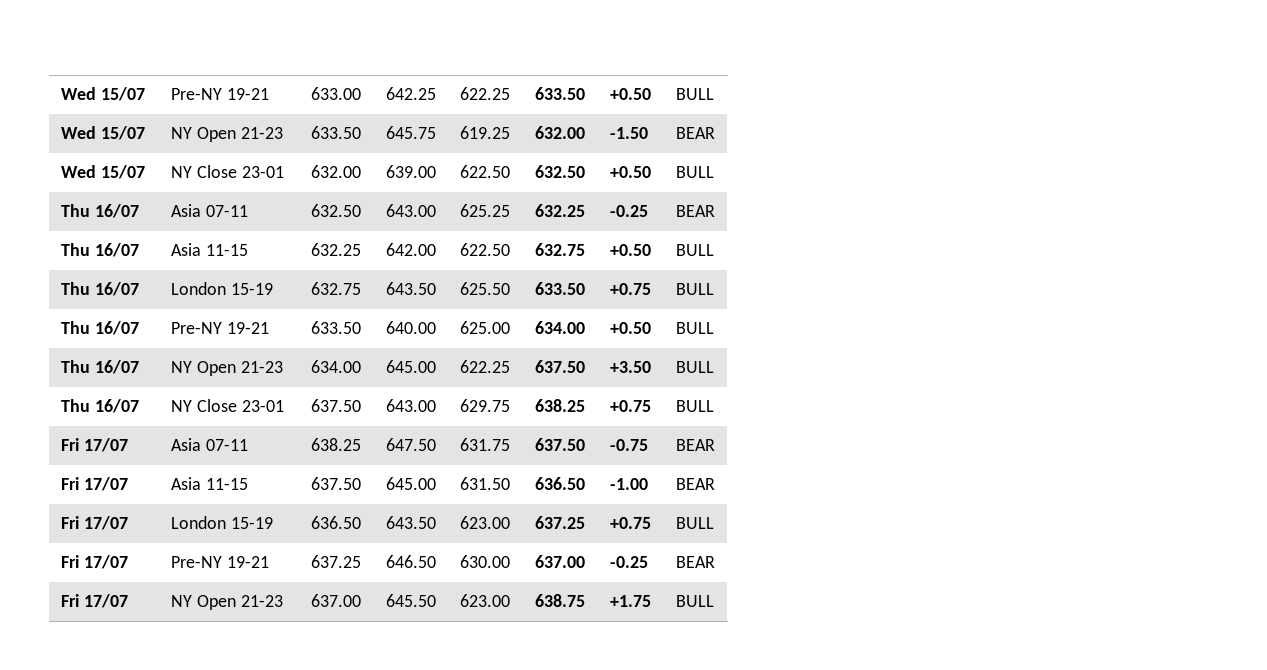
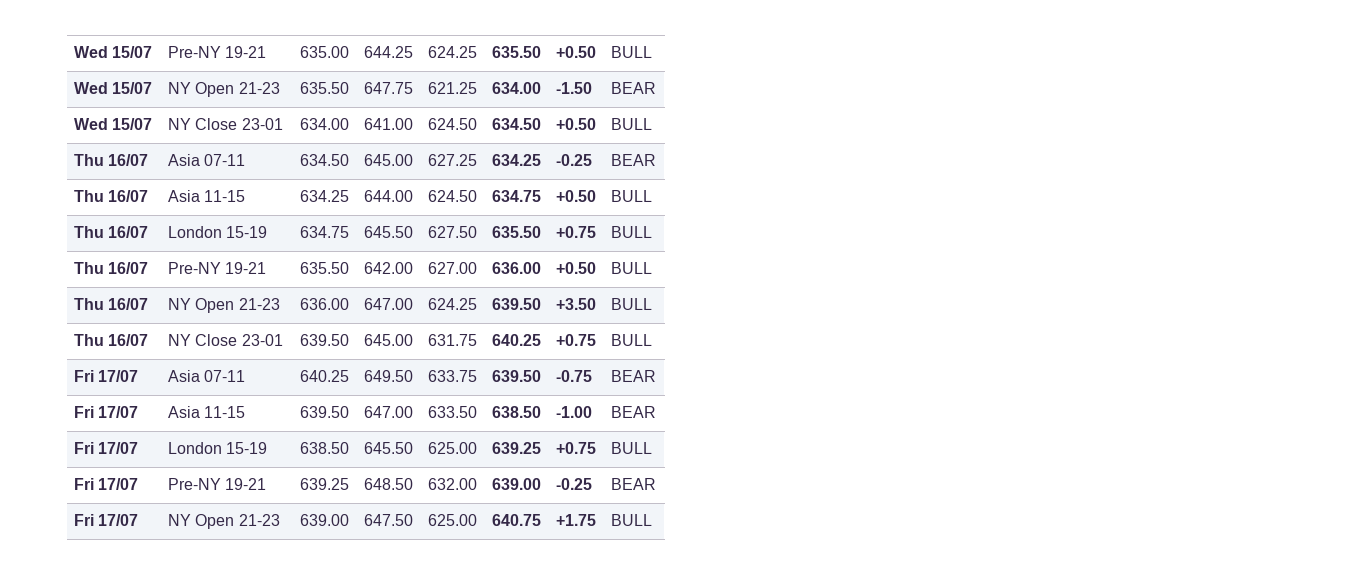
- Wed 15/07 | Pre-NY 19-21 | 633.00 | 642.25 | 622.25 | 633.50 | +0.50 | BULL
+ Wed 15/07 | Pre-NY 19-21 | 635.00 | 644.25 | 624.25 | 635.50 | +0.50 | BULL
- Wed 15/07 | NY Open 21-23 | 633.50 | 645.75 | 619.25 | 632.00 | -1.50 | BEAR
+ Wed 15/07 | NY Open 21-23 | 635.50 | 647.75 | 621.25 | 634.00 | -1.50 | BEAR
- Wed 15/07 | NY Close 23-01 | 632.00 | 639.00 | 622.50 | 632.50 | +0.50 | BULL
+ Wed 15/07 | NY Close 23-01 | 634.00 | 641.00 | 624.50 | 634.50 | +0.50 | BULL
- Thu 16/07 | Asia 07-11 | 632.50 | 643.00 | 625.25 | 632.25 | -0.25 | BEAR
+ Thu 16/07 | Asia 07-11 | 634.50 | 645.00 | 627.25 | 634.25 | -0.25 | BEAR
- Thu 16/07 | Asia 11-15 | 632.25 | 642.00 | 622.50 | 632.75 | +0.50 | BULL
+ Thu 16/07 | Asia 11-15 | 634.25 | 644.00 | 624.50 | 634.75 | +0.50 | BULL
- Thu 16/07 | London 15-19 | 632.75 | 643.50 | 625.50 | 633.50 | +0.75 | BULL
+ Thu 16/07 | London 15-19 | 634.75 | 645.50 | 627.50 | 635.50 | +0.75 | BULL
- Thu 16/07 | Pre-NY 19-21 | 633.50 | 640.00 | 625.00 | 634.00 | +0.50 | BULL
+ Thu 16/07 | Pre-NY 19-21 | 635.50 | 642.00 | 627.00 | 636.00 | +0.50 | BULL
- Thu 16/07 | NY Open 21-23 | 634.00 | 645.00 | 622.25 | 637.50 | +3.50 | BULL
+ Thu 16/07 | NY Open 21-23 | 636.00 | 647.00 | 624.25 | 639.50 | +3.50 | BULL
- Thu 16/07 | NY Close 23-01 | 637.50 | 643.00 | 629.75 | 638.25 | +0.75 | BULL
+ Thu 16/07 | NY Close 23-01 | 639.50 | 645.00 | 631.75 | 640.25 | +0.75 | BULL
- Fri 17/07 | Asia 07-11 | 638.25 | 647.50 | 631.75 | 637.50 | -0.75 | BEAR
+ Fri 17/07 | Asia 07-11 | 640.25 | 649.50 | 633.75 | 639.50 | -0.75 | BEAR
- Fri 17/07 | Asia 11-15 | 637.50 | 645.00 | 631.50 | 636.50 | -1.00 | BEAR
+ Fri 17/07 | Asia 11-15 | 639.50 | 647.00 | 633.50 | 638.50 | -1.00 | BEAR
- Fri 17/07 | London 15-19 | 636.50 | 643.50 | 623.00 | 637.25 | +0.75 | BULL
+ Fri 17/07 | London 15-19 | 638.50 | 645.50 | 625.00 | 639.25 | +0.75 | BULL
- Fri 17/07 | Pre-NY 19-21 | 637.25 | 646.50 | 630.00 | 637.00 | -0.25 | BEAR
+ Fri 17/07 | Pre-NY 19-21 | 639.25 | 648.50 | 632.00 | 639.00 | -0.25 | BEAR
- Fri 17/07 | NY Open 21-23 | 637.00 | 645.50 | 623.00 | 638.75 | +1.75 | BULL
+ Fri 17/07 | NY Open 21-23 | 639.00 | 647.50 | 625.00 | 640.75 | +1.75 | BULL

